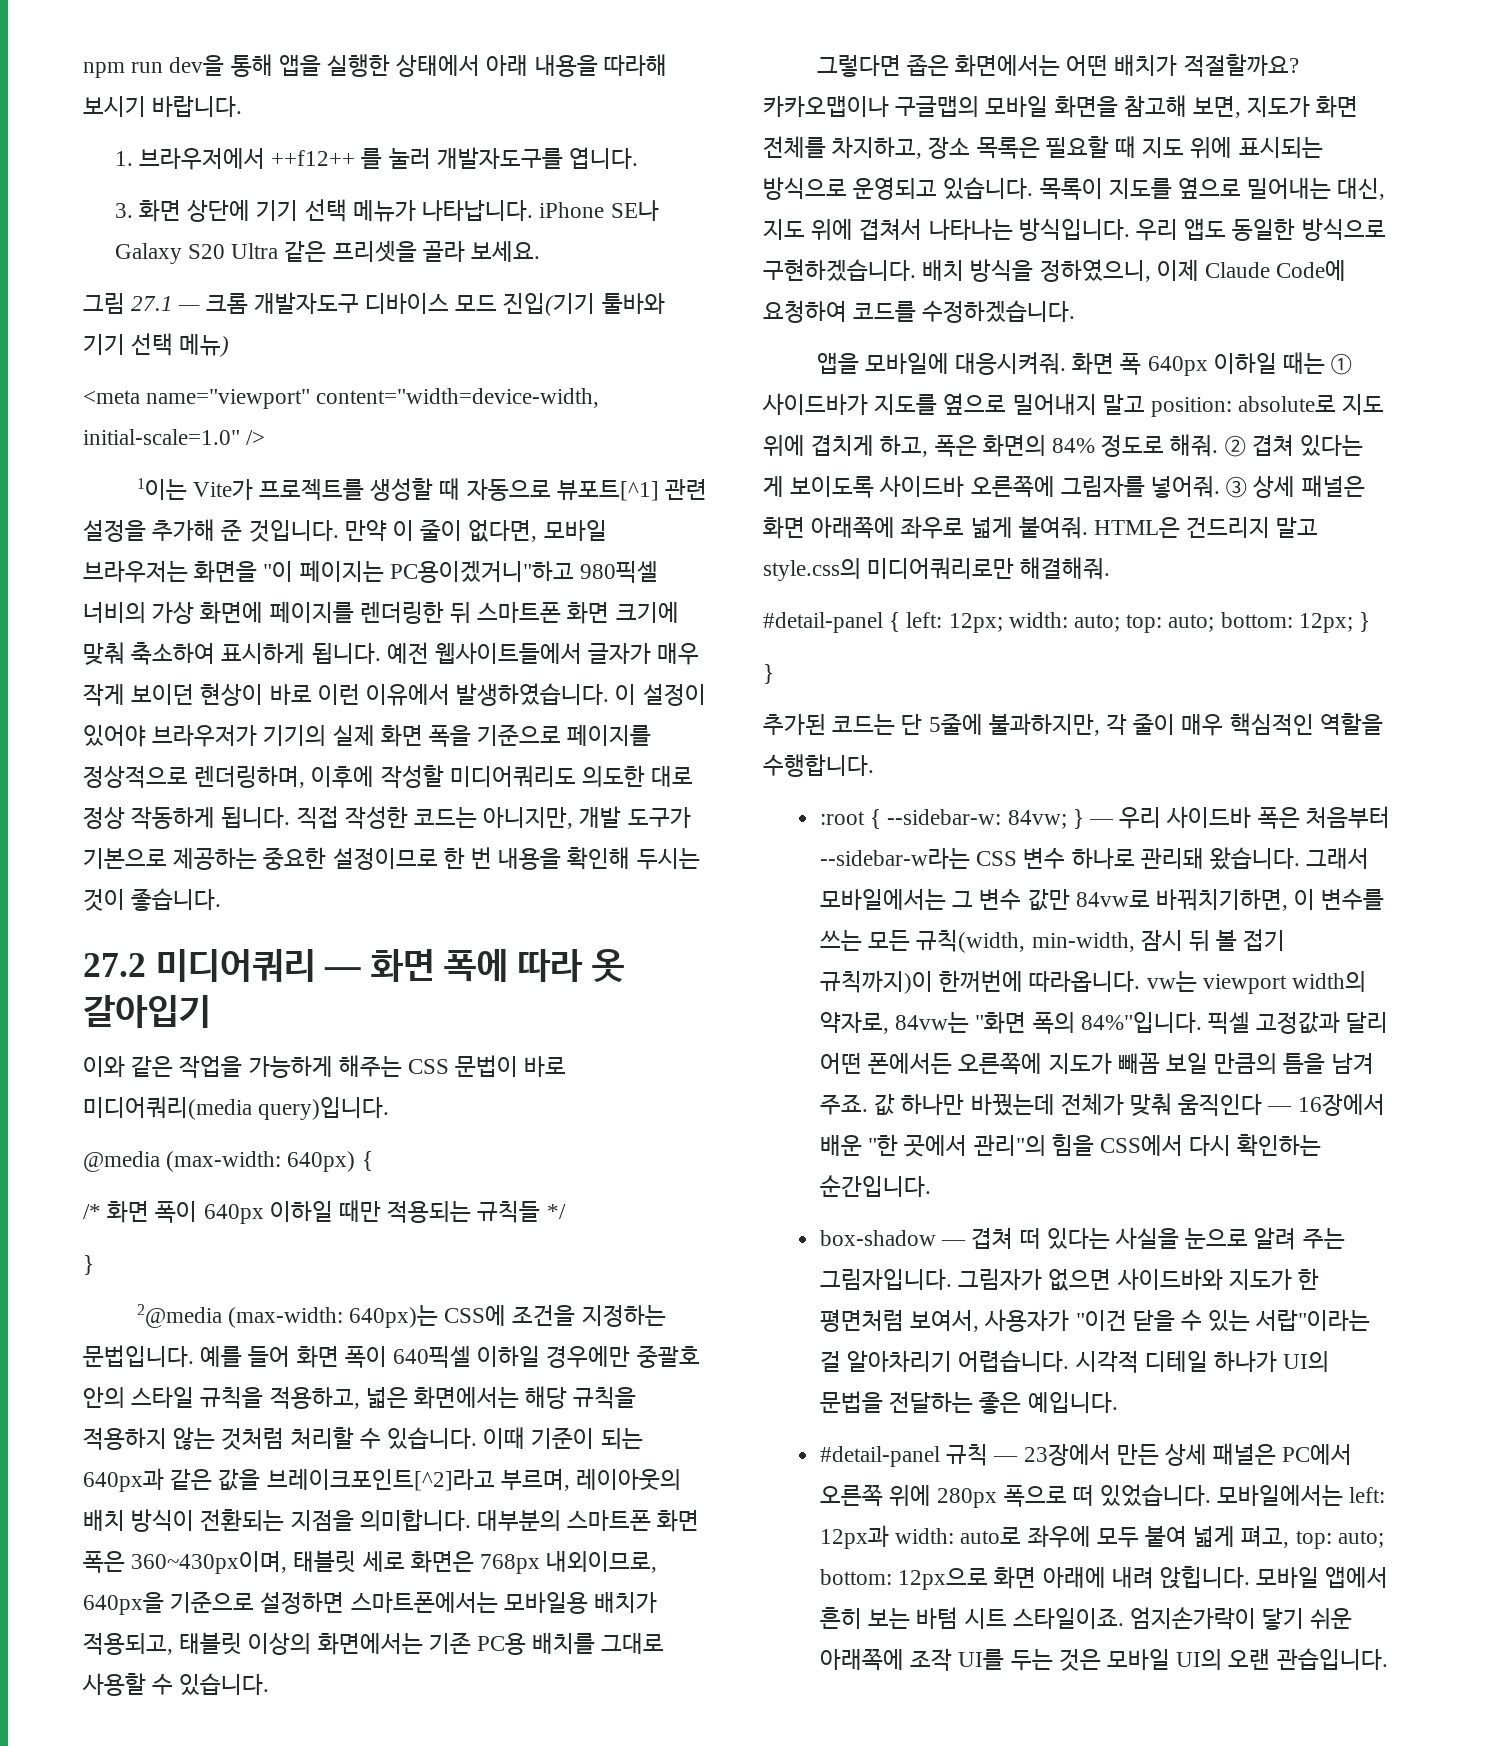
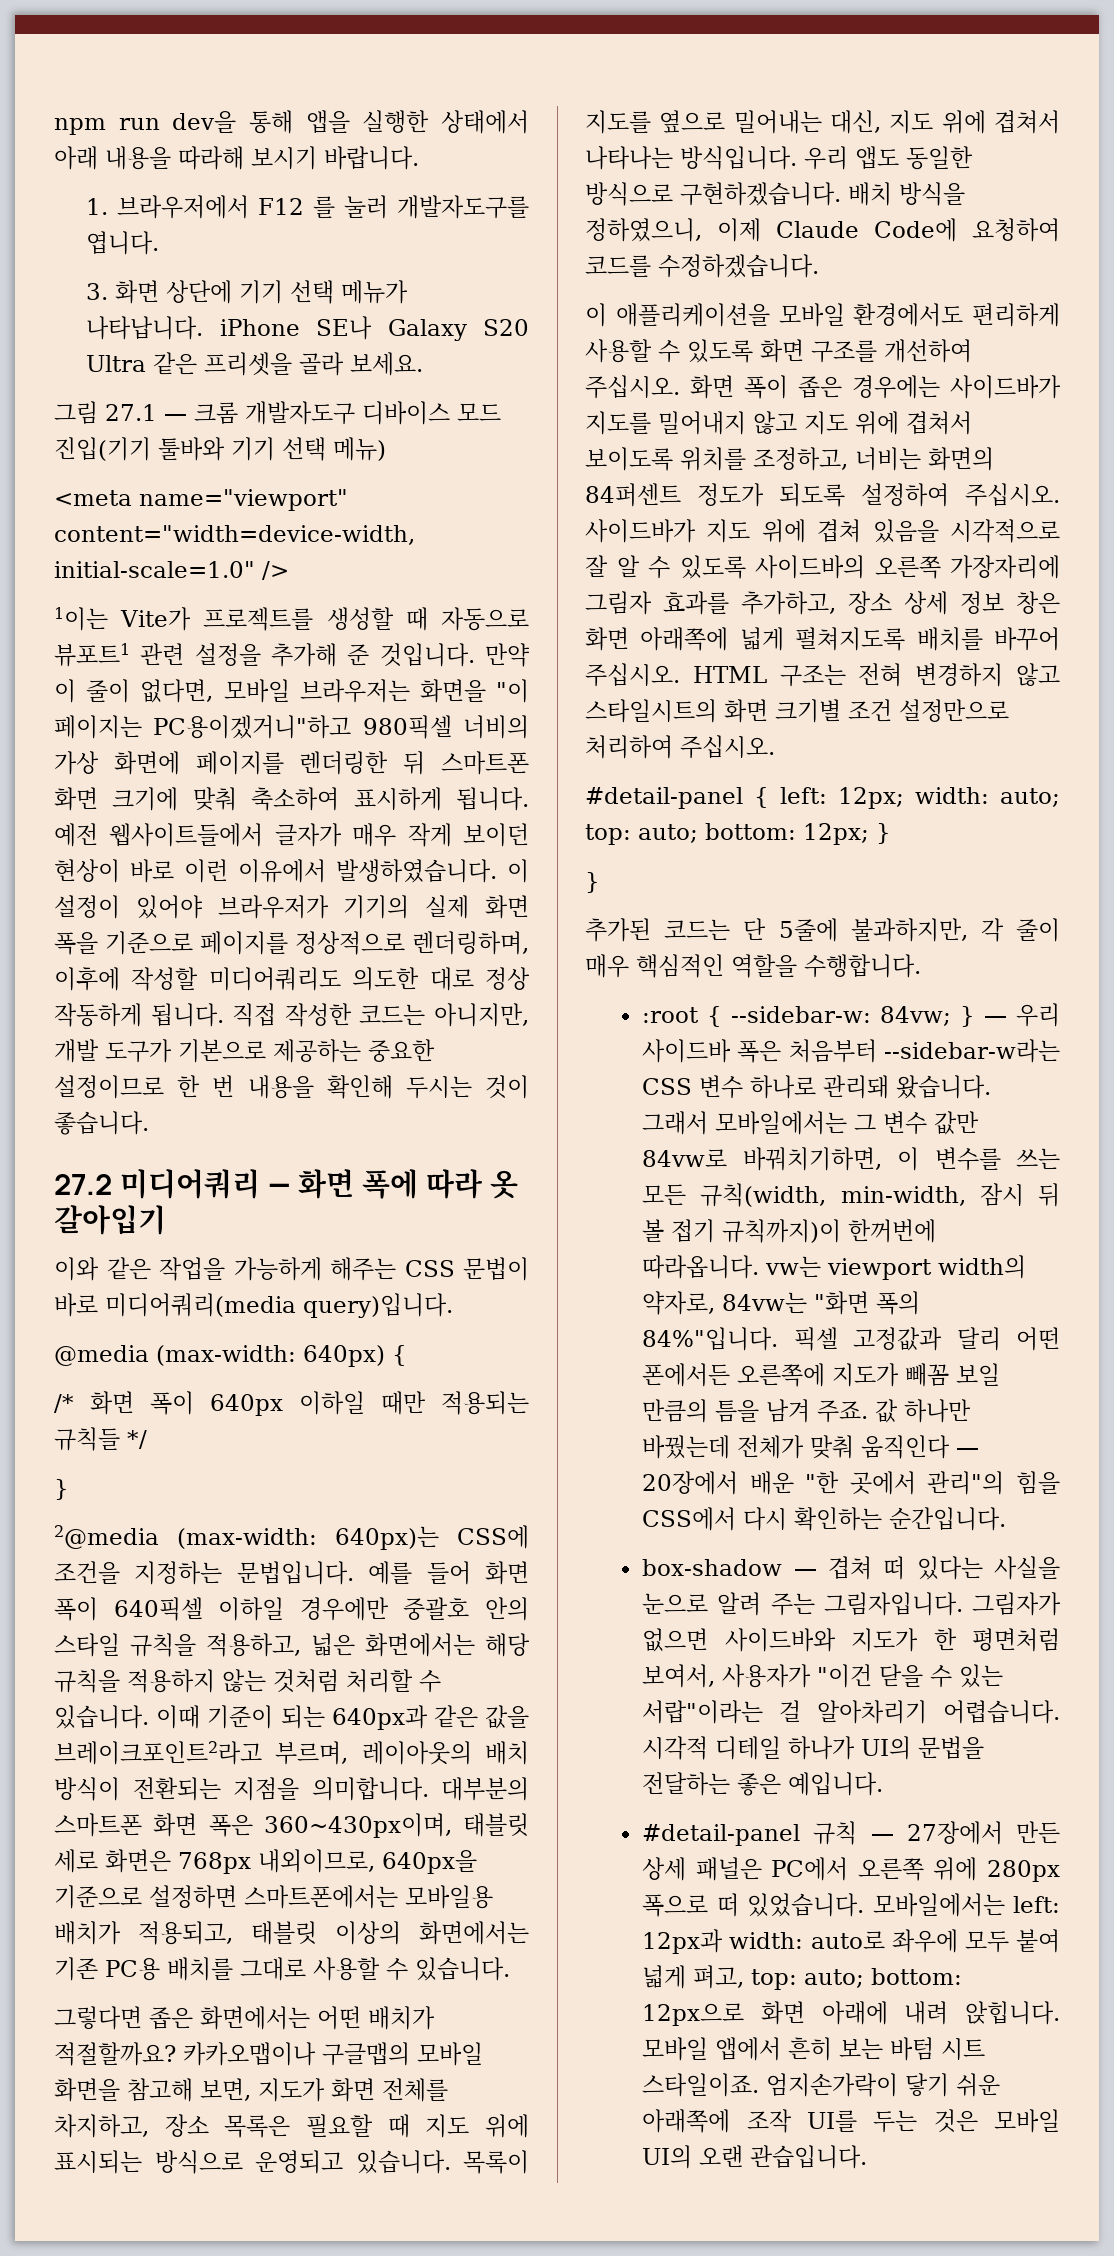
- 1. 브라우저에서 ++f12++ 를 눌러 개발자도구를 엽니다.
+ 1. 브라우저에서 F12 를 눌러 개발자도구를 엽니다.
- 1이는 Vite가 프로젝트를 생성할 때 자동으로 뷰포트[^1] 관련 설정을 추가해 준 것입니다.
+ 1이는 Vite가 프로젝트를 생성할 때 자동으로 뷰포트1 관련 설정을 추가해 준 것입니다.
- 이때 기준이 되는 640px과 같은 값을 브레이크포인트[^2]라고 부르며, 레이아웃의 배치 방식이 전환되는 지점을 의미합니다.
+ 이때 기준이 되는 640px과 같은 값을 브레이크포인트2라고 부르며, 레이아웃의 배치 방식이 전환되는 지점을 의미합니다.
- 앱을 모바일에 대응시켜줘. 화면 폭 640px 이하일 때는 ① 사이드바가 지도를 옆으로 밀어내지 말고 position: absolute로 지도 위에 겹치게 하고, 폭은 화면의 84% 정도로 해줘. ② 겹쳐 있다는 게 보이도록 사이드바 오른쪽에 그림자를 넣어줘. ③ 상세 패널은 화면 아래쪽에 좌우로 넓게 붙여줘. HTML은 건드리지 말고 style.css의 미디어쿼리로만 해결해줘.
+ 이 애플리케이션을 모바일 환경에서도 편리하게 사용할 수 있도록 화면 구조를 개선하여 주십시오. 화면 폭이 좁은 경우에는 사이드바가 지도를 밀어내지 않고 지도 위에 겹쳐서 보이도록 위치를 조정하고, 너비는 화면의 84퍼센트 정도가 되도록 설정하여 주십시오. 사이드바가 지도 위에 겹쳐 있음을 시각적으로 잘 알 수 있도록 사이드바의 오른쪽 가장자리에 그림자 효과를 추가하고, 장소 상세 정보 창은 화면 아래쪽에 넓게 펼쳐지도록 배치를 바꾸어 주십시오. HTML 구조는 전혀 변경하지 않고 스타일시트의 화면 크기별 조건 설정만으로 처리하여 주십시오.
- 값 하나만 바꿨는데 전체가 맞춰 움직인다 — 16장에서 배운 "한 곳에서 관리"의 힘을 CSS에서 다시 확인하는 순간입니다.
+ 값 하나만 바꿨는데 전체가 맞춰 움직인다 — 20장에서 배운 "한 곳에서 관리"의 힘을 CSS에서 다시 확인하는 순간입니다.
- #detail-panel 규칙 — 23장에서 만든 상세 패널은 PC에서 오른쪽 위에 280px 폭으로 떠 있었습니다.
+ #detail-panel 규칙 — 27장에서 만든 상세 패널은 PC에서 오른쪽 위에 280px 폭으로 떠 있었습니다.

